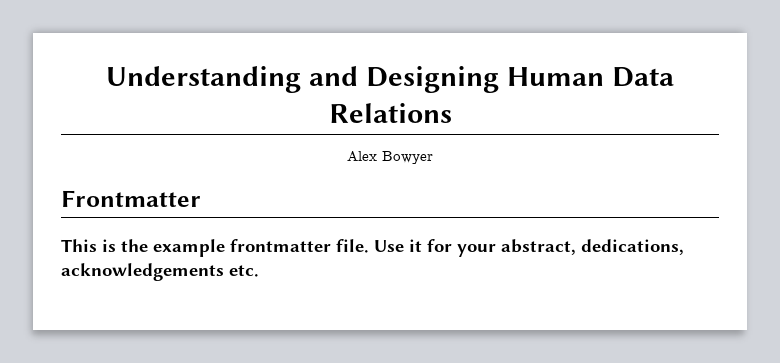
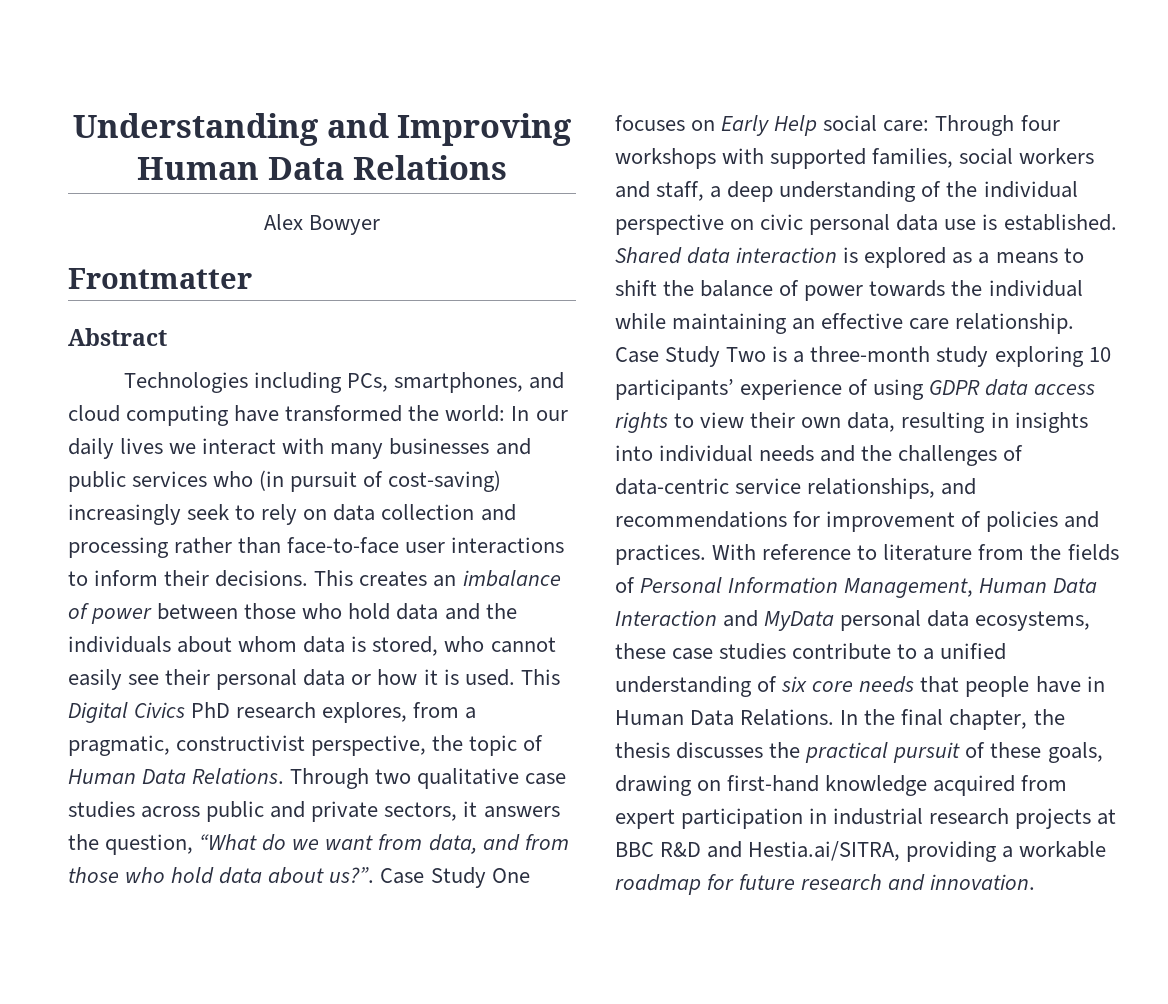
- Understanding and Designing Human Data Relations
+ Understanding and Improving Human Data Relations
- This is the example frontmatter file. Use it for your abstract, dedications, acknowledgements etc.
+ Abstract
+ Technologies including PCs, smartphones, and cloud computing have transformed the world: In our daily lives we interact with many businesses and public services who (in pursuit of cost-saving) increasingly seek to rely on data collection and processing rather than face-to-face user interactions to inform their decisions. This creates an imbalance of power between those who hold data and the individuals about whom data is stored, who cannot easily see their personal data or how it is used. This Digital Civics PhD research explores, from a pragmatic, constructivist perspective, the topic of Human Data Relations. Through two qualitative case studies across public and private sectors, it answers the question, “What do we want from data, and from those who hold data about us?”. Case Study One focuses on Early Help social care: Through four workshops with supported families, social workers and staff, a deep understanding of the individual perspective on civic personal data use is established. Shared data interaction is explored as a means to shift the balance of power towards the individual while maintaining an effective care relationship. Case Study Two is a three-month study exploring 10 participants’ experience of using GDPR data access rights to view their own data, resulting in insights into individual needs and the challenges of data-centric service relationships, and recommendations for improvement of policies and practices. With reference to literature from the fields of Personal Information Management, Human Data Interaction and MyData personal data ecosystems, these case studies contribute to a unified understanding of six core needs that people have in Human Data Relations. In the final chapter, the thesis discusses the practical pursuit of these goals, drawing on first-hand knowledge acquired from expert participation in industrial research projects at BBC R&D and Hestia.ai/SITRA, providing a workable roadmap for future research and innovation.

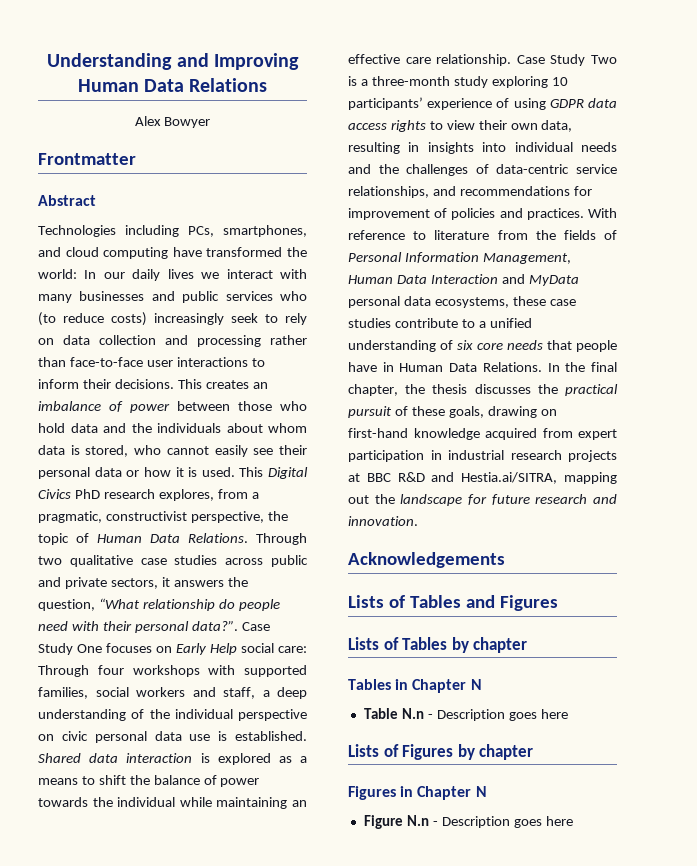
- Technologies including PCs, smartphones, and cloud computing have transformed the world: In our daily lives we interact with many businesses and public services who (in pursuit of cost-saving) increasingly seek to rely on data collection and processing rather than face-to-face user interactions to inform their decisions.
+ Technologies including PCs, smartphones, and cloud computing have transformed the world: In our daily lives we interact with many businesses and public services who (to reduce costs) increasingly seek to rely on data collection and processing rather than face-to-face user interactions to inform their decisions.
- Through two qualitative case studies across public and private sectors, it answers the question, “What do we want from data, and from those who hold data about us?”.
+ Through two qualitative case studies across public and private sectors, it answers the question, “What relationship do people need with their personal data?”.
- In the final chapter, the thesis discusses the practical pursuit of these goals, drawing on first-hand knowledge acquired from expert participation in industrial research projects at BBC R&D and Hestia.ai/SITRA, providing a workable roadmap for future research and innovation.
+ In the final chapter, the thesis discusses the practical pursuit of these goals, drawing on first-hand knowledge acquired from expert participation in industrial research projects at BBC R&D and Hestia.ai/SITRA, mapping out the landscape for future research and innovation.
+ Acknowledgements
+ Lists of Tables and Figures
+ Lists of Tables by chapter
+ Tables in Chapter N
+ Table N.n - Description goes here
+ Lists of Figures by chapter
+ Figures in Chapter N
+ Figure N.n - Description goes here

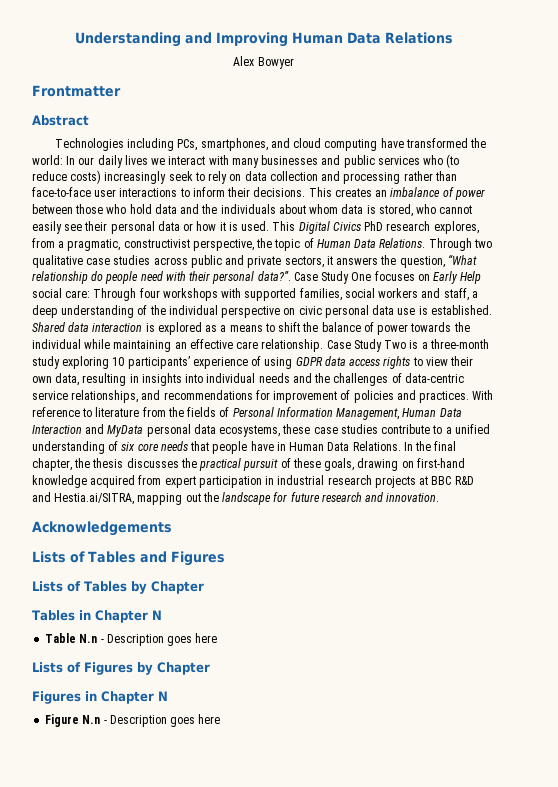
- Lists of Tables by chapter
+ Lists of Tables by Chapter
- Lists of Figures by chapter
+ Lists of Figures by Chapter

